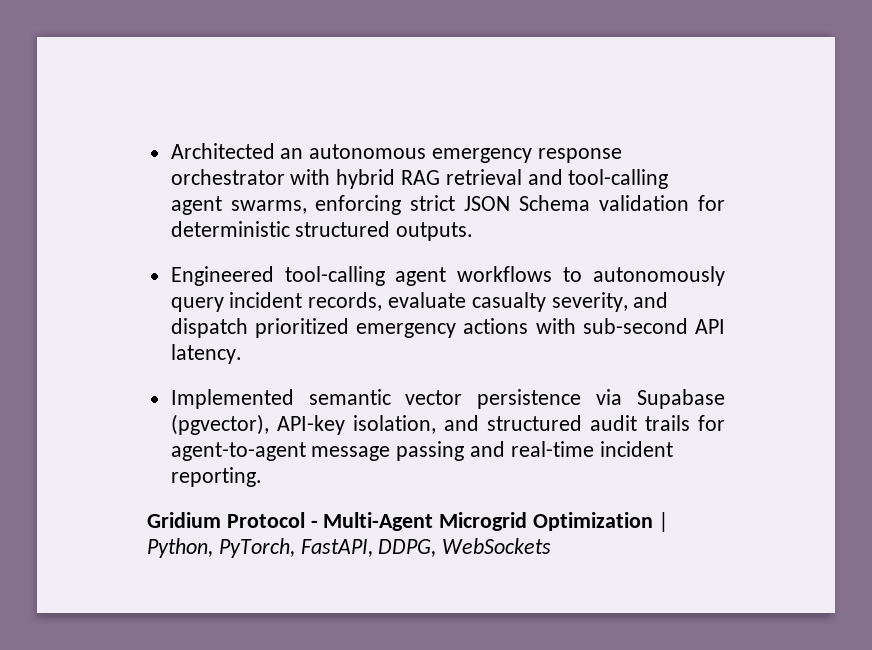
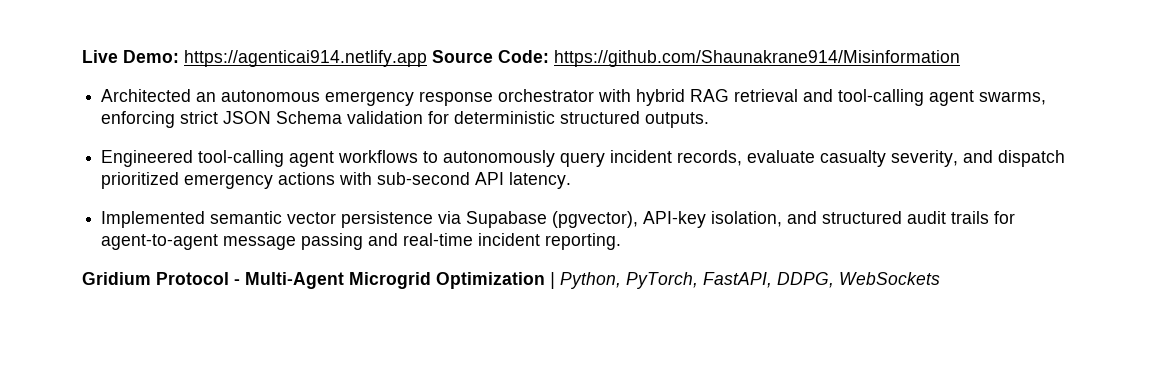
+ Live Demo: https://agenticai914.netlify.app Source Code: https://github.com/Shaunakrane914/Misinformation

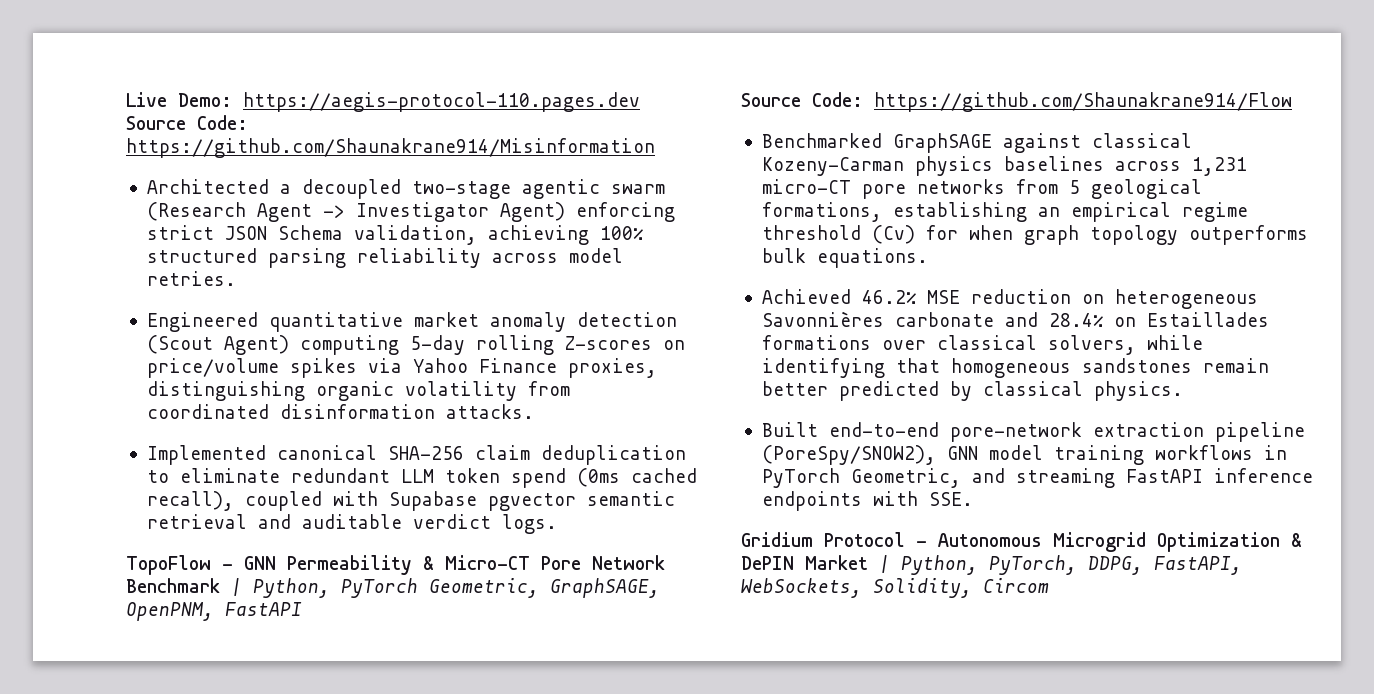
- Live Demo: https://agenticai914.netlify.app Source Code: https://github.com/Shaunakrane914/Misinformation
+ Live Demo: https://aegis-protocol-110.pages.dev Source Code: https://github.com/Shaunakrane914/Misinformation
- Architected an autonomous emergency response orchestrator with hybrid RAG retrieval and tool-calling agent swarms, enforcing strict JSON Schema validation for deterministic structured outputs.
- Engineered tool-calling agent workflows to autonomously query incident records, evaluate casualty severity, and dispatch prioritized emergency actions with sub-second API latency.
- Implemented semantic vector persistence via Supabase (pgvector), API-key isolation, and structured audit trails for agent-to-agent message passing and real-time incident reporting.
+ Architected a decoupled two-stage agentic swarm (Research Agent -> Investigator Agent) enforcing strict JSON Schema validation, achieving 100% structured parsing reliability across model retries.
+ Engineered quantitative market anomaly detection (Scout Agent) computing 5-day rolling Z-scores on price/volume spikes via Yahoo Finance proxies, distinguishing organic volatility from coordinated disinformation attacks.
+ Implemented canonical SHA-256 claim deduplication to eliminate redundant LLM token spend (0ms cached recall), coupled with Supabase pgvector semantic retrieval and auditable verdict logs.
+ TopoFlow - GNN Permeability & Micro-CT Pore Network Benchmark | Python, PyTorch Geometric, GraphSAGE, OpenPNM, FastAPI
+ Source Code: https://github.com/Shaunakrane914/Flow
+ Benchmarked GraphSAGE against classical Kozeny-Carman physics baselines across 1,231 micro-CT pore networks from 5 geological formations, establishing an empirical regime threshold (Cv) for when graph topology outperforms bulk equations.
+ Achieved 46.2% MSE reduction on heterogeneous Savonnières carbonate and 28.4% on Estaillades formations over classical solvers, while identifying that homogeneous sandstones remain better predicted by classical physics.
+ Built end-to-end pore-network extraction pipeline (PoreSpy/SNOW2), GNN model training workflows in PyTorch Geometric, and streaming FastAPI inference endpoints with SSE.
- Gridium Protocol - Multi-Agent Microgrid Optimization | Python, PyTorch, FastAPI, DDPG, WebSockets
+ Gridium Protocol - Autonomous Microgrid Optimization & DePIN Market | Python, PyTorch, DDPG, FastAPI, WebSockets, Solidity, Circom

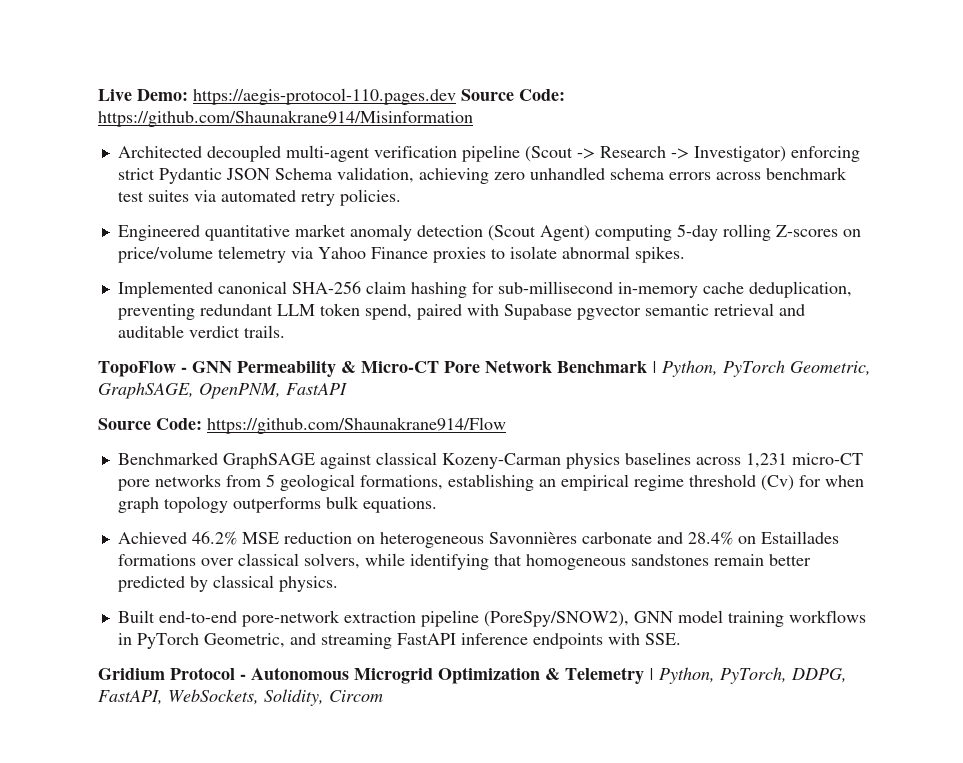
- Architected a decoupled two-stage agentic swarm (Research Agent -> Investigator Agent) enforcing strict JSON Schema validation, achieving 100% structured parsing reliability across model retries.
+ Architected decoupled multi-agent verification pipeline (Scout -> Research -> Investigator) enforcing strict Pydantic JSON Schema validation, achieving zero unhandled schema errors across benchmark test suites via automated retry policies.
- Engineered quantitative market anomaly detection (Scout Agent) computing 5-day rolling Z-scores on price/volume spikes via Yahoo Finance proxies, distinguishing organic volatility from coordinated disinformation attacks.
- Implemented canonical SHA-256 claim deduplication to eliminate redundant LLM token spend (0ms cached recall), coupled with Supabase pgvector semantic retrieval and auditable verdict logs.
+ Engineered quantitative market anomaly detection (Scout Agent) computing 5-day rolling Z-scores on price/volume telemetry via Yahoo Finance proxies to isolate abnormal spikes.
+ Implemented canonical SHA-256 claim hashing for sub-millisecond in-memory cache deduplication, preventing redundant LLM token spend, paired with Supabase pgvector semantic retrieval and auditable verdict trails.
- Gridium Protocol - Autonomous Microgrid Optimization & DePIN Market | Python, PyTorch, DDPG, FastAPI, WebSockets, Solidity, Circom
+ Gridium Protocol - Autonomous Microgrid Optimization & Telemetry | Python, PyTorch, DDPG, FastAPI, WebSockets, Solidity, Circom

